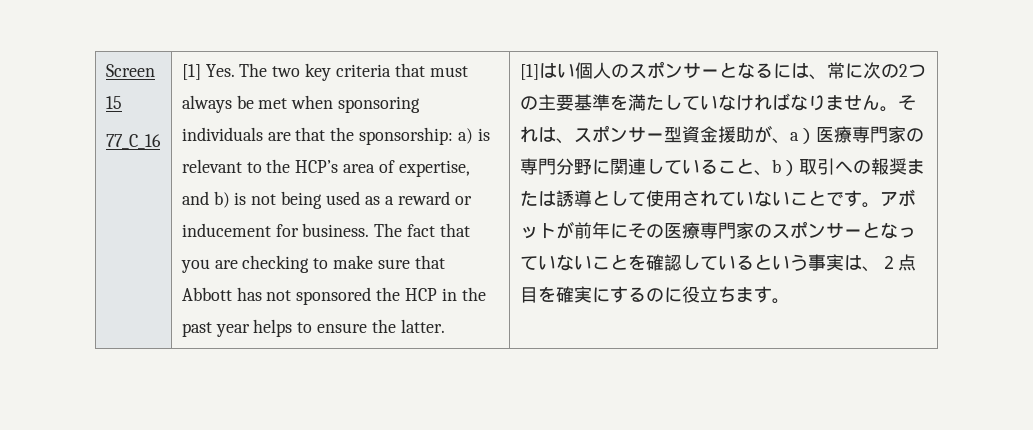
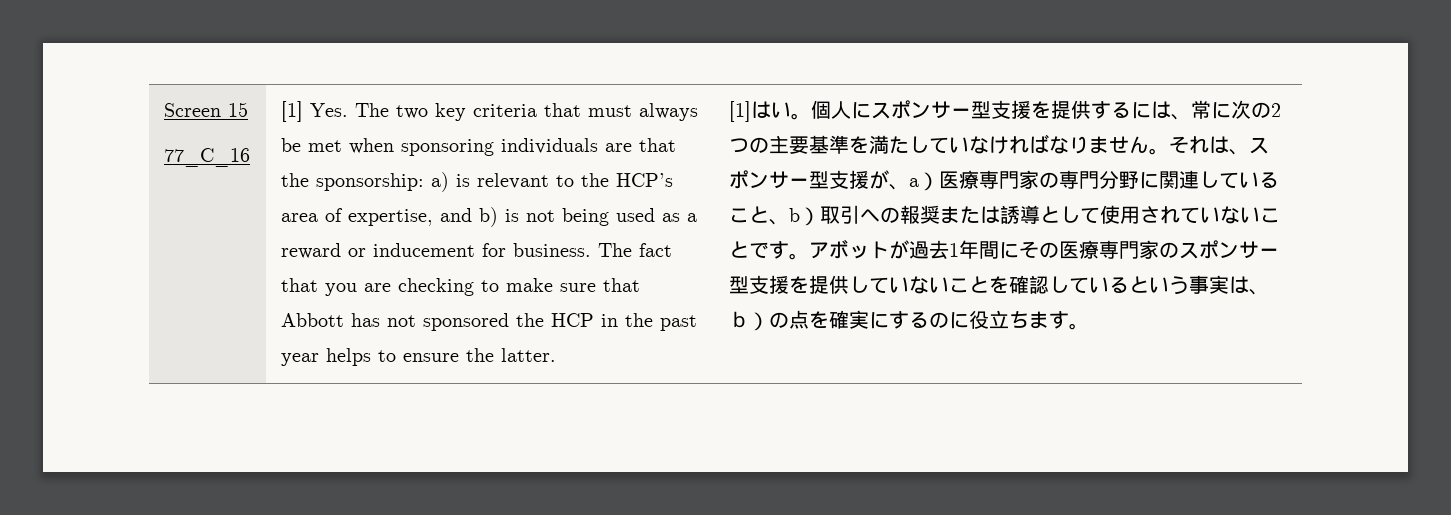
- [1]はい個人のスポンサーとなるには、常に次の2つの主要基準を満たしていなければなりません。
+ [1]はい。個人にスポンサー型支援を提供するには、常に次の2つの主要基準を満たしていなければなりません。
- それは、スポンサー型資金援助が、a）医療専門家の専門分野に関連していること、b）取引への報奨または誘導として使用されていないことです。
+ それは、スポンサー型支援が、a）医療専門家の専門分野に関連していること、b）取引への報奨または誘導として使用されていないことです。
- アボットが前年にその医療専門家のスポンサーとなっていないことを確認しているという事実は、２点目を確実にするのに役立ちます。
+ アボットが過去1年間にその医療専門家のスポンサー型支援を提供していないことを確認しているという事実は、ｂ）の点を確実にするのに役立ちます。

